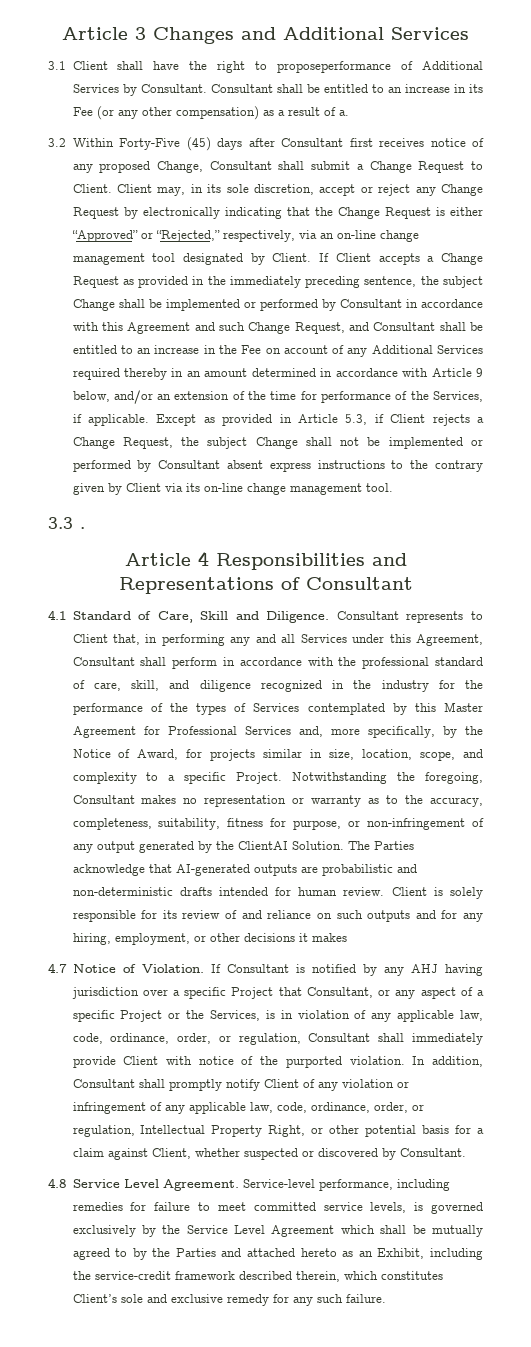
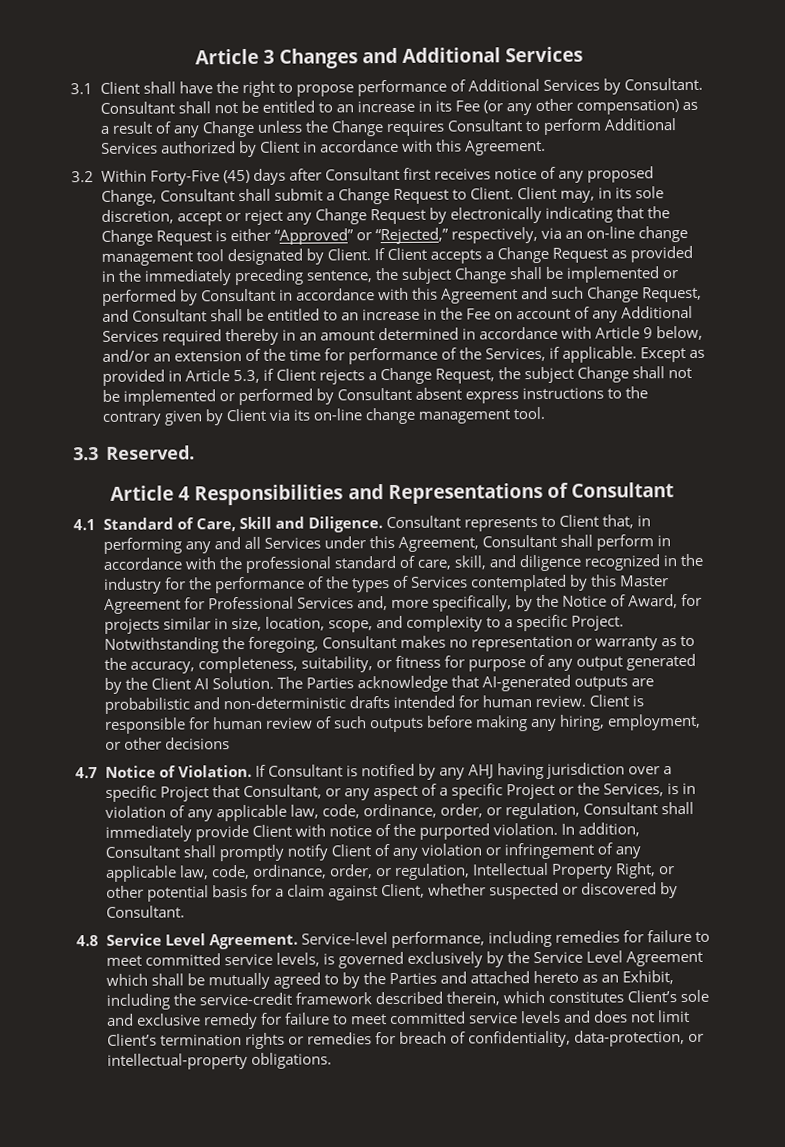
- 3.1 Client shall have the right to proposeperformance of Additional Services by Consultant.
+ 3.1 Client shall have the right to propose performance of Additional Services by Consultant.
- Consultant shall be entitled to an increase in its Fee (or any other compensation) as a result of a.
+ Consultant shall not be entitled to an increase in its Fee (or any other compensation) as a result of any Change unless the Change requires Consultant to perform Additional Services authorized by Client in accordance with this Agreement.
- 3.3 .
+ 3.3 Reserved.
- Notwithstanding the foregoing, Consultant makes no representation or warranty as to the accuracy, completeness, suitability, fitness for purpose, or non-infringement of any output generated by the ClientAI Solution.
+ Notwithstanding the foregoing, Consultant makes no representation or warranty as to the accuracy, completeness, suitability, or fitness for purpose of any output generated by the Client AI Solution.
- Client is solely responsible for its review of and reliance on such outputs and for any hiring, employment, or other decisions it makes
+ Client is responsible for human review of such outputs before making any hiring, employment, or other decisions
- Service-level performance, including remedies for failure to meet committed service levels, is governed exclusively by the Service Level Agreement which shall be mutually agreed to by the Parties and attached hereto as an Exhibit, including the service-credit framework described therein, which constitutes Client’s sole and exclusive remedy for any such failure.
+ Service-level performance, including remedies for failure to meet committed service levels, is governed exclusively by the Service Level Agreement which shall be mutually agreed to by the Parties and attached hereto as an Exhibit, including the service-credit framework described therein, which constitutes Client’s sole and exclusive remedy for failure to meet committed service levels and does not limit Client’s termination rights or remedies for breach of confidentiality, data-protection, or intellectual-property obligations.

